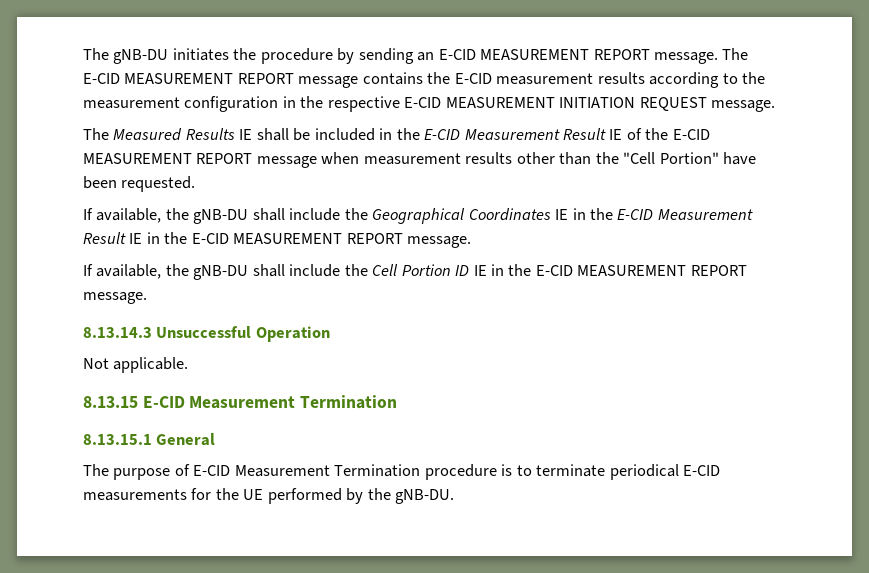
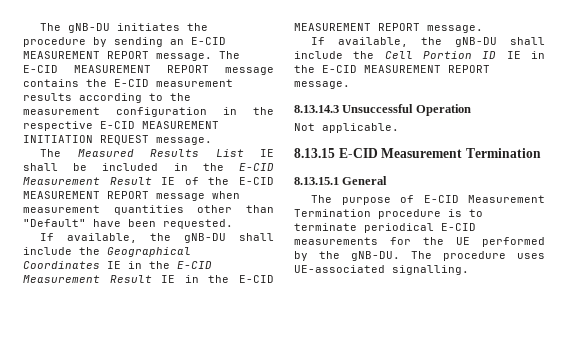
- The Measured Results IE shall be included in the E-CID Measurement Result IE of the E-CID MEASUREMENT REPORT message when measurement results other than the "Cell Portion" have been requested.
+ The Measured Results List IE shall be included in the E-CID Measurement Result IE of the E-CID MEASUREMENT REPORT message when measurement quantities other than "Default" have been requested.
+ The procedure uses UE-associated signalling.

